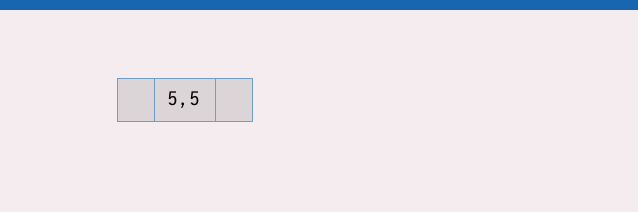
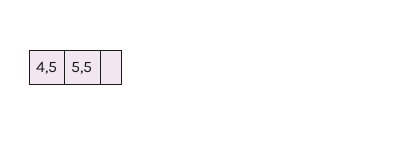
- | 5,5 |
+ 4,5 | 5,5 |

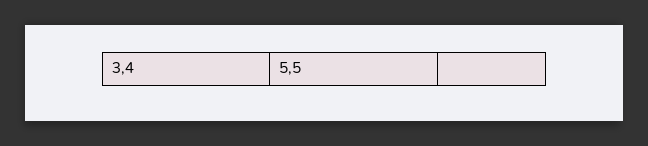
- 4,5 | 5,5 |
+ 3,4 | 5,5 |

